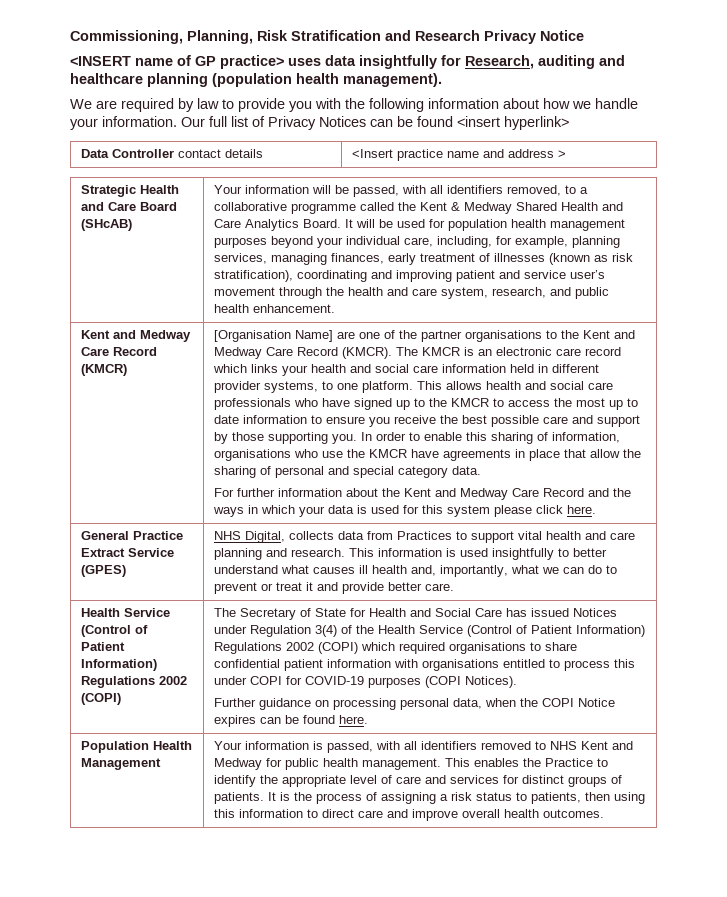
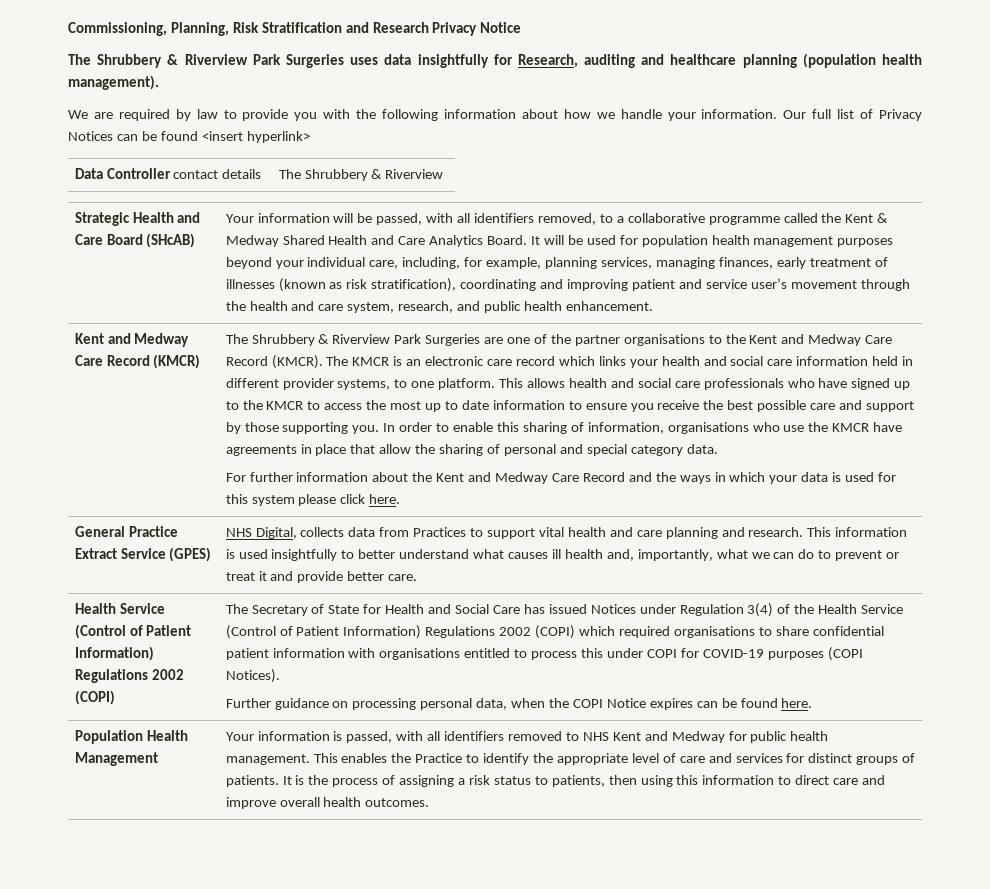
- <INSERT name of GP practice> uses data insightfully for Research, auditing and healthcare planning (population health management).
+ The Shrubbery & Riverview Park Surgeries uses data insightfully for Research, auditing and healthcare planning (population health management).
- Data Controller contact details | <Insert practice name and address >
+ Data Controller contact details | The Shrubbery & Riverview
- [Organisation Name] are one of the partner organisations to the Kent and Medway Care Record (KMCR).
+ The Shrubbery & Riverview Park Surgeries are one of the partner organisations to the Kent and Medway Care Record (KMCR).

